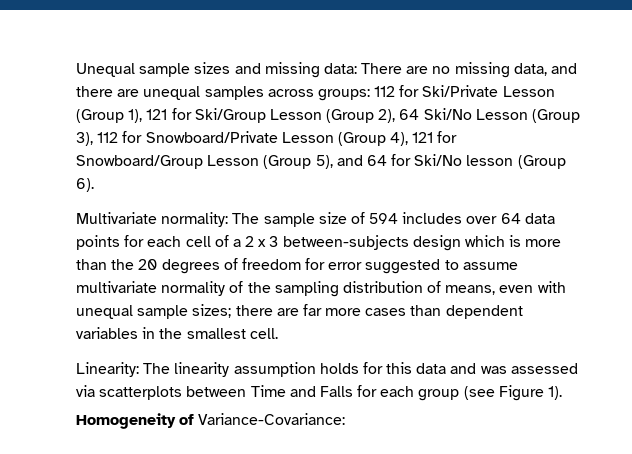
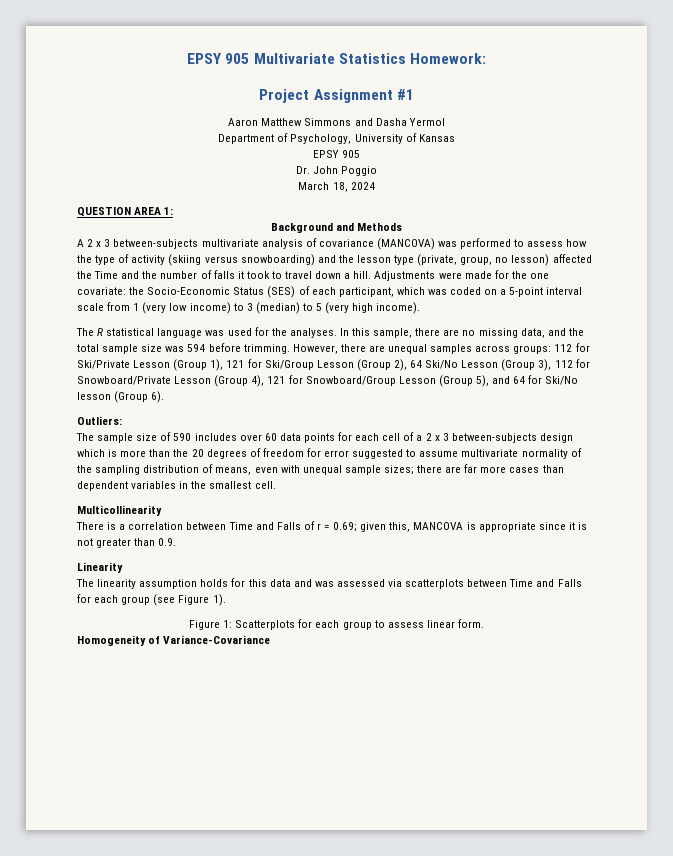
- Unequal sample sizes and missing data: There are no missing data, and there are unequal samples across groups: 112 for Ski/Private Lesson (Group 1), 121 for Ski/Group Lesson (Group 2), 64 Ski/No Lesson (Group 3), 112 for Snowboard/Private Lesson (Group 4), 121 for Snowboard/Group Lesson (Group 5), and 64 for Ski/No lesson (Group 6).
+ EPSY 905 Multivariate Statistics Homework:
+ Project Assignment #1
+ Aaron Matthew Simmons and Dasha Yermol
+ Department of Psychology, University of Kansas
+ EPSY 905
+ Dr. John Poggio
+ March 18, 2024
+ QUESTION AREA 1:
+ Background and Methods
+ A 2 x 3 between-subjects multivariate analysis of covariance (MANCOVA) was performed to assess how the type of activity (skiing versus snowboarding) and the lesson type (private, group, no lesson) affected the Time and the number of falls it took to travel down a hill. Adjustments were made for the one covariate: the Socio-Economic Status (SES) of each participant, which was coded on a 5-point interval scale from 1 (very low income) to 3 (median) to 5 (very high income).
+ The R statistical language was used for the analyses. In this sample, there are no missing data, and the total sample size was 594 before trimming. However, there are unequal samples across groups: 112 for Ski/Private Lesson (Group 1), 121 for Ski/Group Lesson (Group 2), 64 Ski/No Lesson (Group 3), 112 for Snowboard/Private Lesson (Group 4), 121 for Snowboard/Group Lesson (Group 5), and 64 for Ski/No lesson (Group 6).
- Multivariate normality: The sample size of 594 includes over 64 data points for each cell of a 2 x 3 between-subjects design which is more than the 20 degrees of freedom for error suggested to assume multivariate normality of the sampling distribution of means, even with unequal sample sizes; there are far more cases than dependent variables in the smallest cell.
+ Outliers:
+ The sample size of 590 includes over 60 data points for each cell of a 2 x 3 between-subjects design which is more than the 20 degrees of freedom for error suggested to assume multivariate normality of the sampling distribution of means, even with unequal sample sizes; there are far more cases than dependent variables in the smallest cell.
- Linearity: The linearity assumption holds for this data and was assessed via scatterplots between Time and Falls for each group (see Figure 1).
+ Multicollinearity
+ There is a correlation between Time and Falls of r = 0.69; given this, MANCOVA is appropriate since it is not greater than 0.9.
+ Linearity
+ The linearity assumption holds for this data and was assessed via scatterplots between Time and Falls for each group (see Figure 1).
+ Figure 1: Scatterplots for each group to assess linear form.
- Homogeneity of Variance-Covariance:
+ Homogeneity of Variance-Covariance

